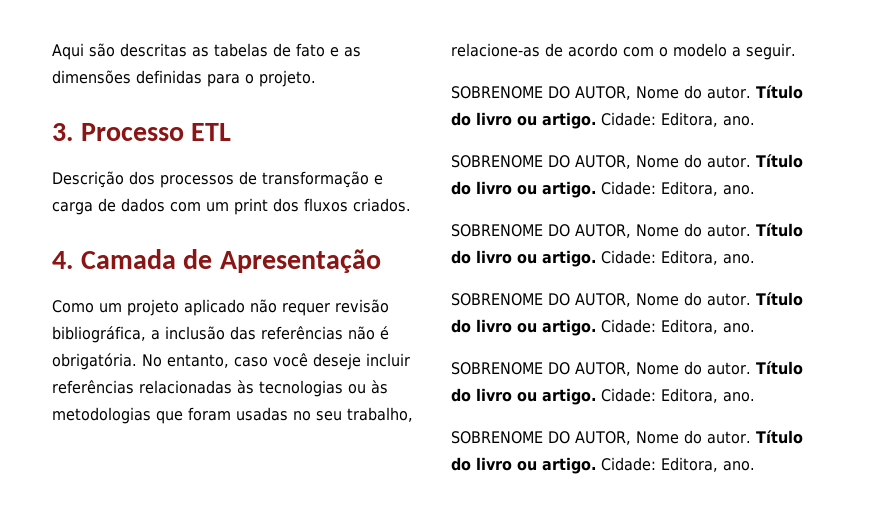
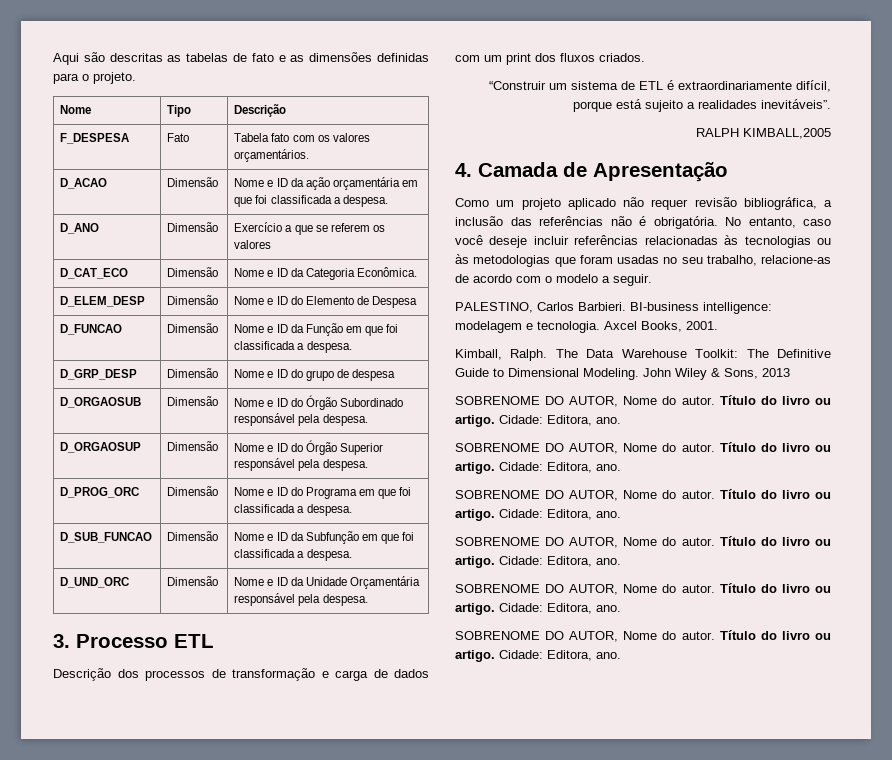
+ Nome | Tipo | Descrição
+ F_DESPESA | Fato | Tabela fato com os valores orçamentários.
+ D_ACAO | Dimensão | Nome e ID da ação orçamentária em que foi classificada a despesa.
+ D_ANO | Dimensão | Exercício a que se referem os valores
+ D_CAT_ECO | Dimensão | Nome e ID da Categoria Econômica.
+ D_ELEM_DESP | Dimensão | Nome e ID do Elemento de Despesa
+ D_FUNCAO | Dimensão | Nome e ID da Função em que foi classificada a despesa.
+ D_GRP_DESP | Dimensão | Nome e ID do grupo de despesa
+ D_ORGAOSUB | Dimensão | Nome e ID do Órgão Subordinado responsável pela despesa.
+ D_ORGAOSUP | Dimensão | Nome e ID do Órgão Superior responsável pela despesa.
+ D_PROG_ORC | Dimensão | Nome e ID do Programa em que foi classificada a despesa.
+ D_SUB_FUNCAO | Dimensão | Nome e ID da Subfunção em que foi classificada a despesa.
+ D_UND_ORC | Dimensão | Nome e ID da Unidade Orçamentária responsável pela despesa.
+ “Construir um sistema de ETL é extraordinariamente difícil, porque está sujeito a realidades inevitáveis”.
+ RALPH KIMBALL,2005
+ PALESTINO, Carlos Barbieri. BI-business intelligence: modelagem e tecnologia. Axcel Books, 2001.
+ Kimball, Ralph. The Data Warehouse Toolkit: The Definitive Guide to Dimensional Modeling. John Wiley & Sons, 2013

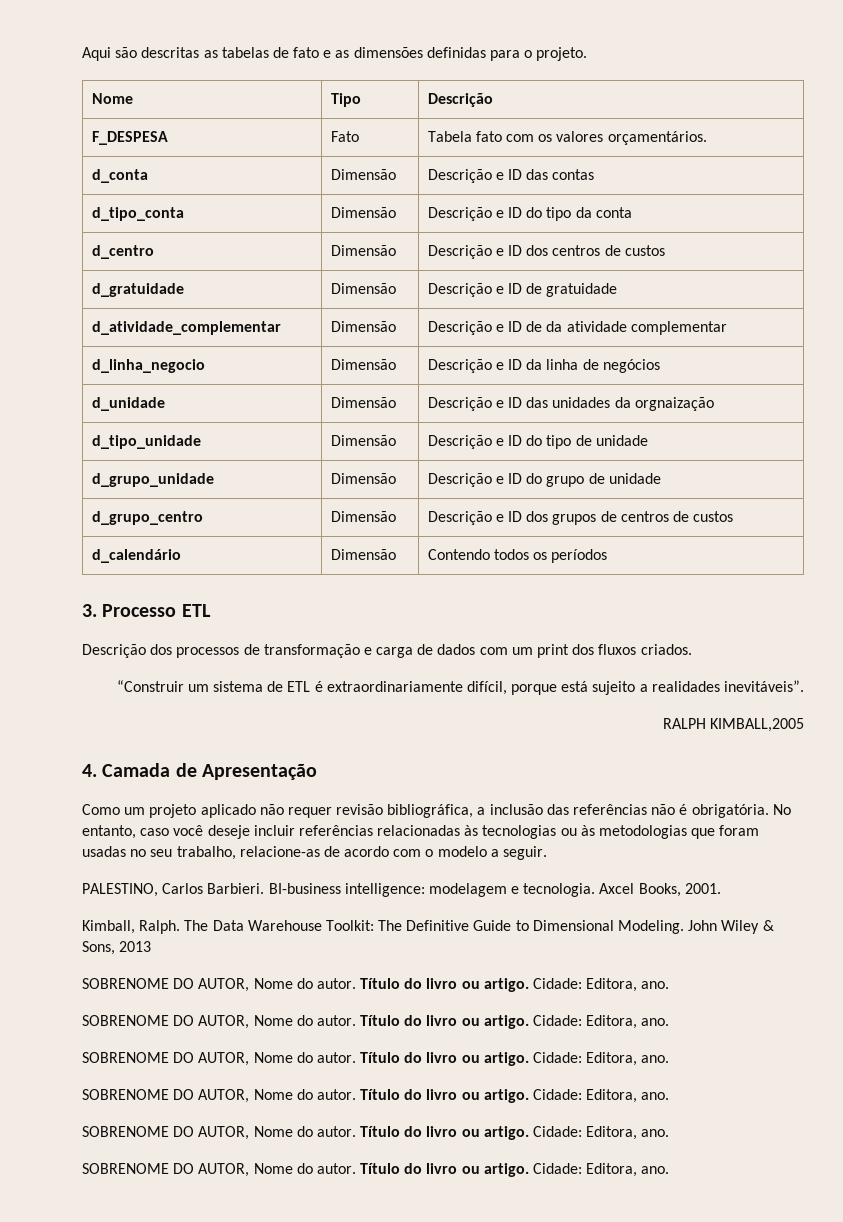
- D_ACAO | Dimensão | Nome e ID da ação orçamentária em que foi classificada a despesa.
- D_ANO | Dimensão | Exercício a que se referem os valores
- D_CAT_ECO | Dimensão | Nome e ID da Categoria Econômica.
- D_ELEM_DESP | Dimensão | Nome e ID do Elemento de Despesa
- D_FUNCAO | Dimensão | Nome e ID da Função em que foi classificada a despesa.
- D_GRP_DESP | Dimensão | Nome e ID do grupo de despesa
- D_ORGAOSUB | Dimensão | Nome e ID do Órgão Subordinado responsável pela despesa.
- D_ORGAOSUP | Dimensão | Nome e ID do Órgão Superior responsável pela despesa.
- D_PROG_ORC | Dimensão | Nome e ID do Programa em que foi classificada a despesa.
- D_SUB_FUNCAO | Dimensão | Nome e ID da Subfunção em que foi classificada a despesa.
- D_UND_ORC | Dimensão | Nome e ID da Unidade Orçamentária responsável pela despesa.
+ d_conta | Dimensão | Descrição e ID das contas
+ d_tipo_conta | Dimensão | Descrição e ID do tipo da conta
+ d_centro | Dimensão | Descrição e ID dos centros de custos
+ d_gratuidade | Dimensão | Descrição e ID de gratuidade
+ d_atividade_complementar | Dimensão | Descrição e ID de da atividade complementar
+ d_linha_negocio | Dimensão | Descrição e ID da linha de negócios
+ d_unidade | Dimensão | Descrição e ID das unidades da orgnaização
+ d_tipo_unidade | Dimensão | Descrição e ID do tipo de unidade
+ d_grupo_unidade | Dimensão | Descrição e ID do grupo de unidade
+ d_grupo_centro | Dimensão | Descrição e ID dos grupos de centros de custos
+ d_calendário | Dimensão | Contendo todos os períodos

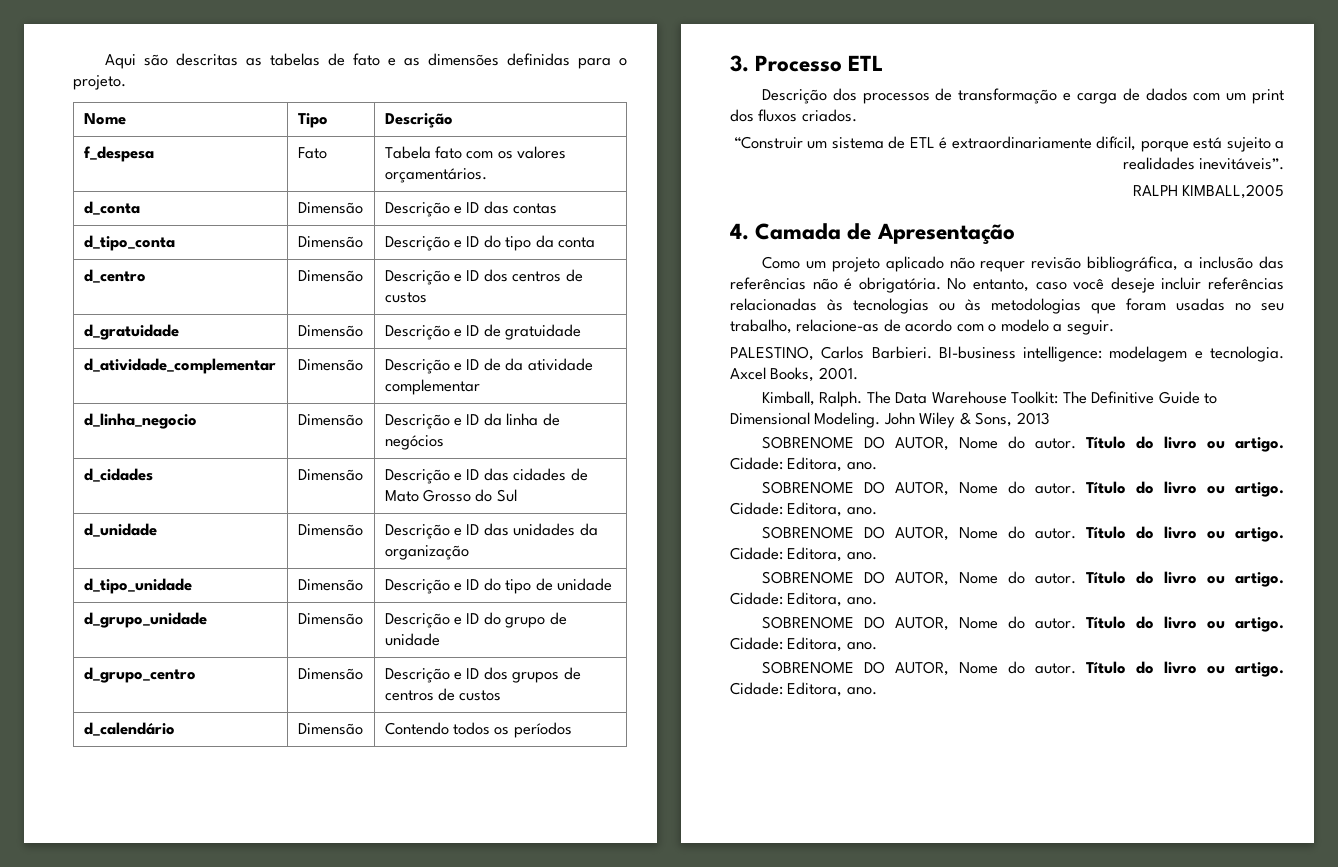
- F_DESPESA | Fato | Tabela fato com os valores orçamentários.
+ f_despesa | Fato | Tabela fato com os valores orçamentários.
+ d_cidades | Dimensão | Descrição e ID das cidades de Mato Grosso do Sul
- d_unidade | Dimensão | Descrição e ID das unidades da orgnaização
+ d_unidade | Dimensão | Descrição e ID das unidades da organização

